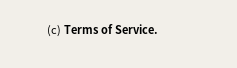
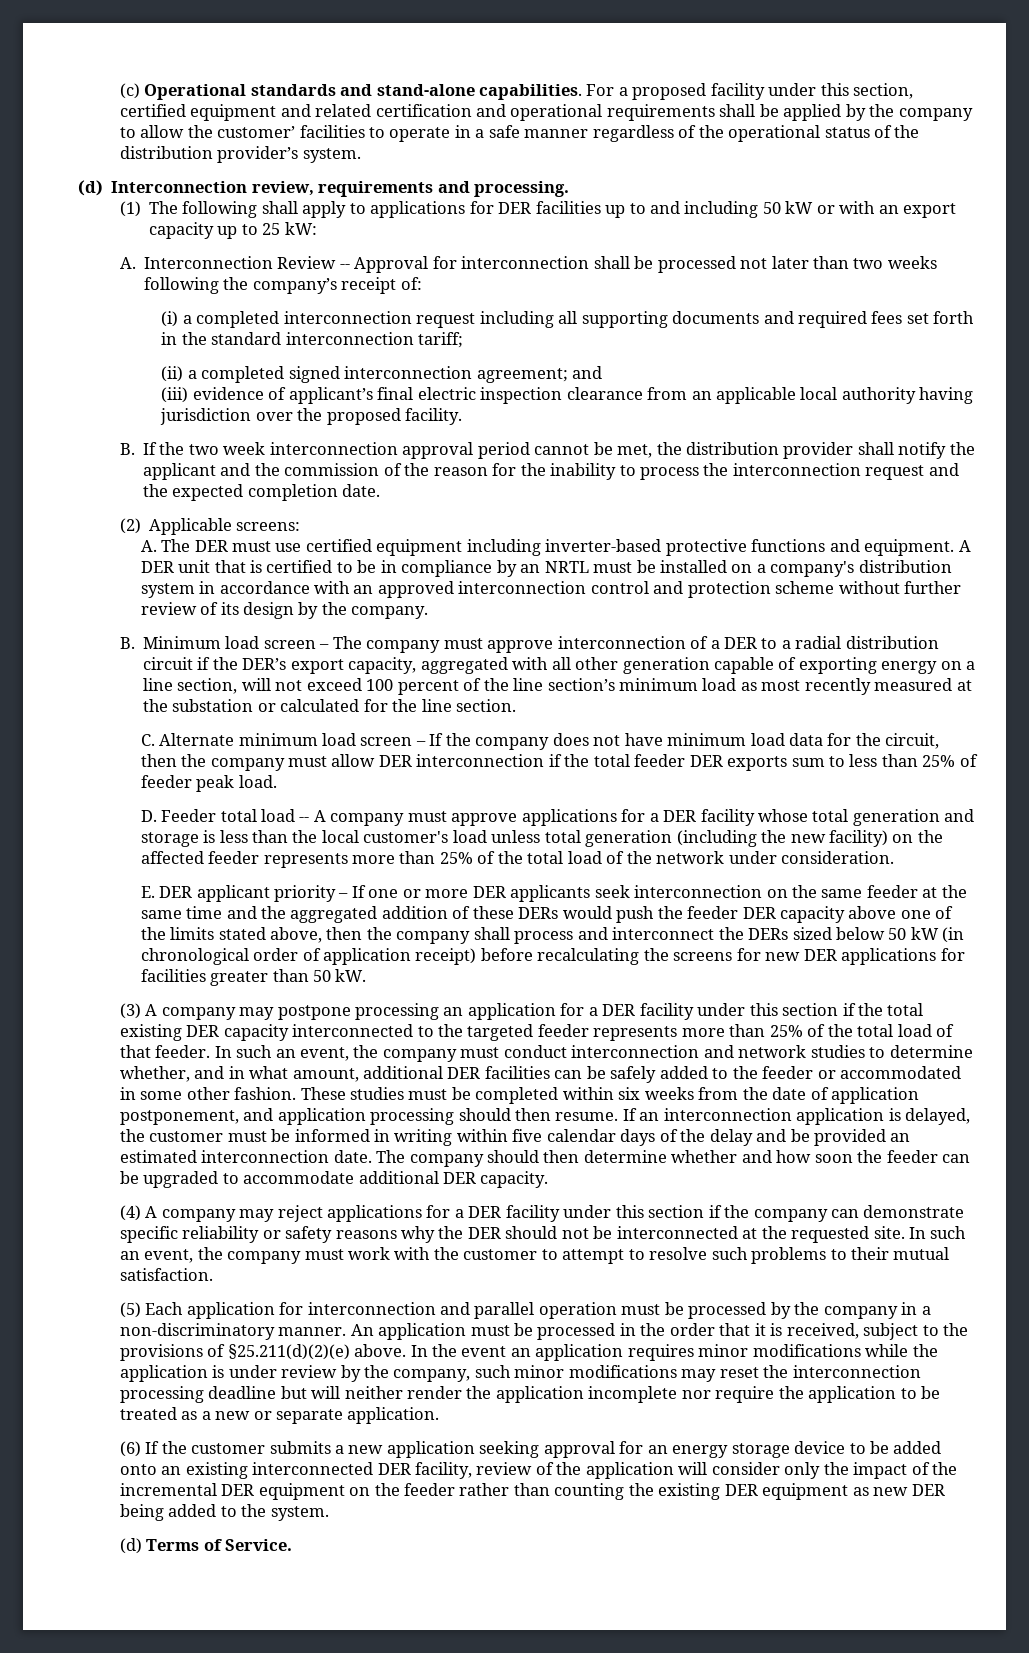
- (c) Terms of Service.
+ (c) Operational standards and stand-alone capabilities. For a proposed facility under this section, certified equipment and related certification and operational requirements shall be applied by the company to allow the customer’ facilities to operate in a safe manner regardless of the operational status of the distribution provider’s system.
+ (d) Interconnection review, requirements and processing.
+ (1) The following shall apply to applications for DER facilities up to and including 50 kW or with an export capacity up to 25 kW:
+ A. Interconnection Review -- Approval for interconnection shall be processed not later than two weeks following the company’s receipt of:
+ (i) a completed interconnection request including all supporting documents and required fees set forth in the standard interconnection tariff;
+ (ii) a completed signed interconnection agreement; and
+ (iii) evidence of applicant’s final electric inspection clearance from an applicable local authority having jurisdiction over the proposed facility.
+ B. If the two week interconnection approval period cannot be met, the distribution provider shall notify the applicant and the commission of the reason for the inability to process the interconnection request and the expected completion date.
+ (2) Applicable screens:
+ A. The DER must use certified equipment including inverter-based protective functions and equipment. A DER unit that is certified to be in compliance by an NRTL must be installed on a company's distribution system in accordance with an approved interconnection control and protection scheme without further review of its design by the company.
+ B. Minimum load screen – The company must approve interconnection of a DER to a radial distribution circuit if the DER’s export capacity, aggregated with all other generation capable of exporting energy on a line section, will not exceed 100 percent of the line section’s minimum load as most recently measured at the substation or calculated for the line section.
+ C. Alternate minimum load screen – If the company does not have minimum load data for the circuit, then the company must allow DER interconnection if the total feeder DER exports sum to less than 25% of feeder peak load.
+ D. Feeder total load -- A company must approve applications for a DER facility whose total generation and storage is less than the local customer's load unless total generation (including the new facility) on the affected feeder represents more than 25% of the total load of the network under consideration.
+ E. DER applicant priority – If one or more DER applicants seek interconnection on the same feeder at the same time and the aggregated addition of these DERs would push the feeder DER capacity above one of the limits stated above, then the company shall process and interconnect the DERs sized below 50 kW (in chronological order of application receipt) before recalculating the screens for new DER applications for facilities greater than 50 kW.
+ (3) A company may postpone processing an application for a DER facility under this section if the total existing DER capacity interconnected to the targeted feeder represents more than 25% of the total load of that feeder. In such an event, the company must conduct interconnection and network studies to determine whether, and in what amount, additional DER facilities can be safely added to the feeder or accommodated in some other fashion. These studies must be completed within six weeks from the date of application postponement, and application processing should then resume. If an interconnection application is delayed, the customer must be informed in writing within five calendar days of the delay and be provided an estimated interconnection date. The company should then determine whether and how soon the feeder can be upgraded to accommodate additional DER capacity.
+ (4) A company may reject applications for a DER facility under this section if the company can demonstrate specific reliability or safety reasons why the DER should not be interconnected at the requested site. In such an event, the company must work with the customer to attempt to resolve such problems to their mutual satisfaction.
+ (5) Each application for interconnection and parallel operation must be processed by the company in a non-discriminatory manner. An application must be processed in the order that it is received, subject to the provisions of §25.211(d)(2)(e) above. In the event an application requires minor modifications while the application is under review by the company, such minor modifications may reset the interconnection processing deadline but will neither render the application incomplete nor require the application to be treated as a new or separate application.
+ (6) If the customer submits a new application seeking approval for an energy storage device to be added onto an existing interconnected DER facility, review of the application will consider only the impact of the incremental DER equipment on the feeder rather than counting the existing DER equipment as new DER being added to the system.
+ (d) Terms of Service.

